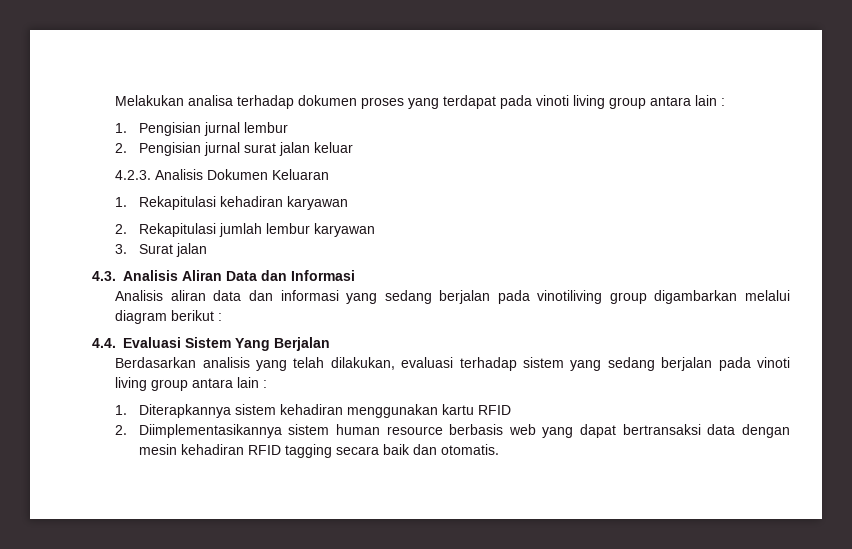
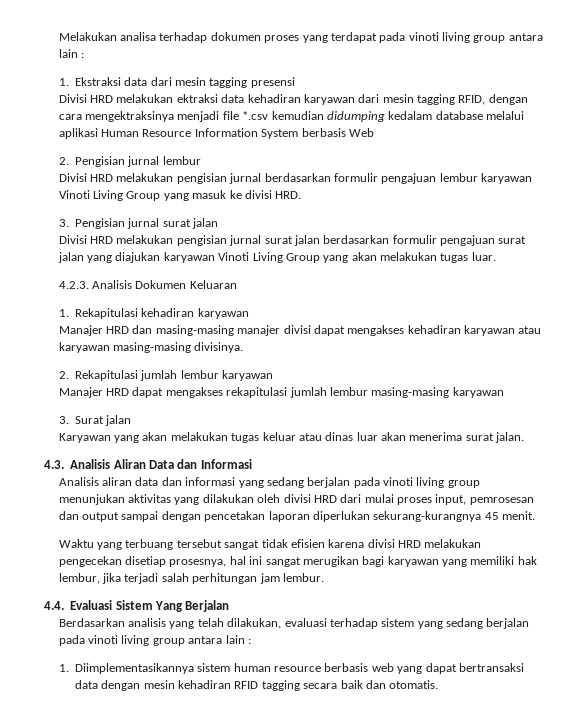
- 1. Pengisian jurnal lembur
- 2. Pengisian jurnal surat jalan keluar
+ 1. Ekstraksi data dari mesin tagging presensi
+ Divisi HRD melakukan ektraksi data kehadiran karyawan dari mesin tagging RFID, dengan cara mengektraksinya menjadi file *.csv kemudian didumping kedalam database melalui aplikasi Human Resource Information System berbasis Web
+ 2. Pengisian jurnal lembur
+ Divisi HRD melakukan pengisian jurnal berdasarkan formulir pengajuan lembur karyawan Vinoti Living Group yang masuk ke divisi HRD.
+ 3. Pengisian jurnal surat jalan
+ Divisi HRD melakukan pengisian jurnal surat jalan berdasarkan formulir pengajuan surat jalan yang diajukan karyawan Vinoti Living Group yang akan melakukan tugas luar.
+ Manajer HRD dan masing-masing manajer divisi dapat mengakses kehadiran karyawan atau karyawan masing-masing divisinya.
+ Manajer HRD dapat mengakses rekapitulasi jumlah lembur masing-masing karyawan
  3. Surat jalan
+ Karyawan yang akan melakukan tugas keluar atau dinas luar akan menerima surat jalan.
- Analisis aliran data dan informasi yang sedang berjalan pada vinotiliving group digambarkan melalui diagram berikut :
+ Analisis aliran data dan informasi yang sedang berjalan pada vinoti living group menunjukan aktivitas yang dilakukan oleh divisi HRD dari mulai proses input, pemrosesan dan output sampai dengan pencetakan laporan diperlukan sekurang-kurangnya 45 menit.
+ Waktu yang terbuang tersebut sangat tidak efisien karena divisi HRD melakukan pengecekan disetiap prosesnya, hal ini sangat merugikan bagi karyawan yang memiliki hak lembur, jika terjadi salah perhitungan jam lembur.
- 1. Diterapkannya sistem kehadiran menggunakan kartu RFID
- 2. Diimplementasikannya sistem human resource berbasis web yang dapat bertransaksi data dengan mesin kehadiran RFID tagging secara baik dan otomatis.
+ 1. Diimplementasikannya sistem human resource berbasis web yang dapat bertransaksi data dengan mesin kehadiran RFID tagging secara baik dan otomatis.

